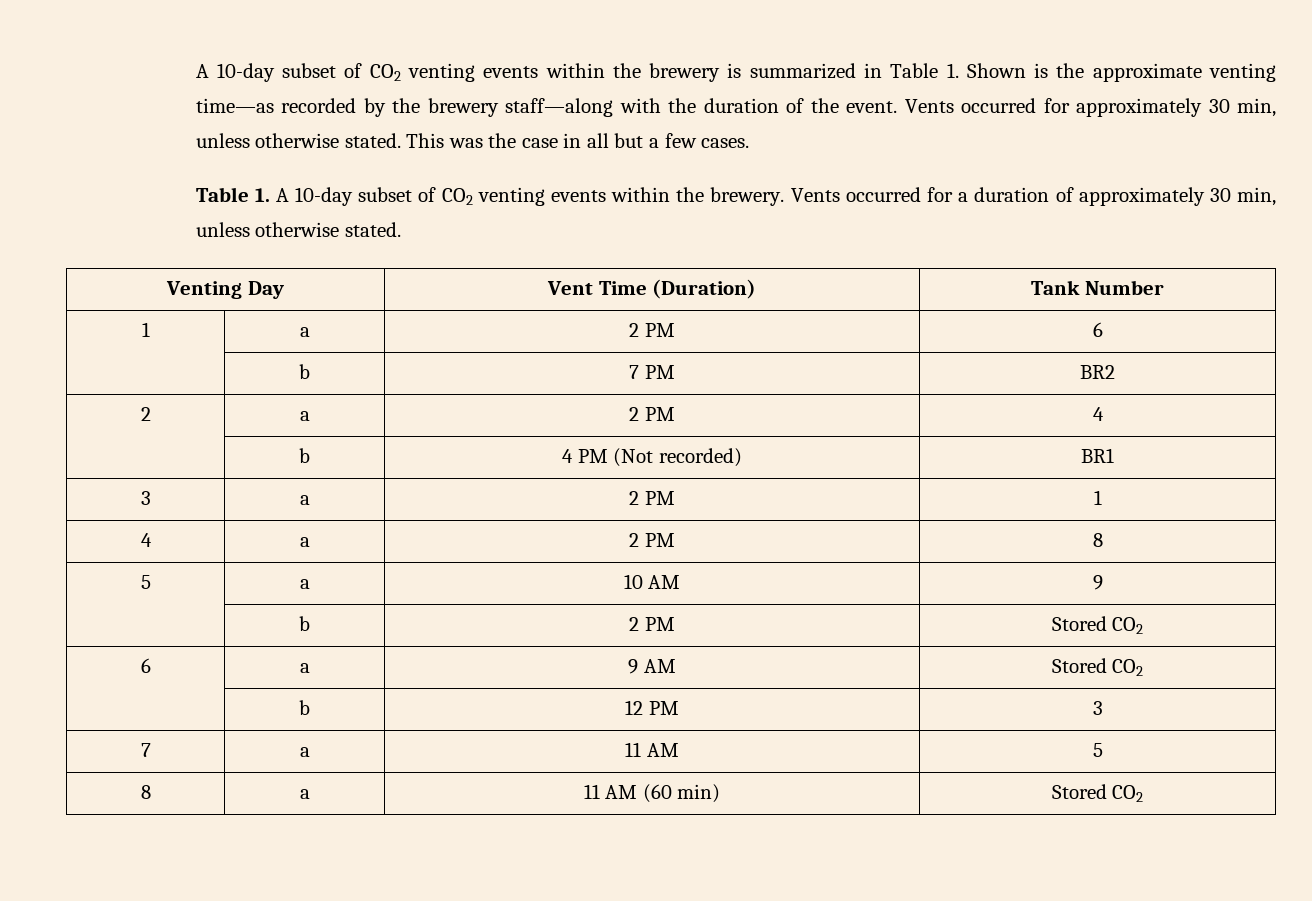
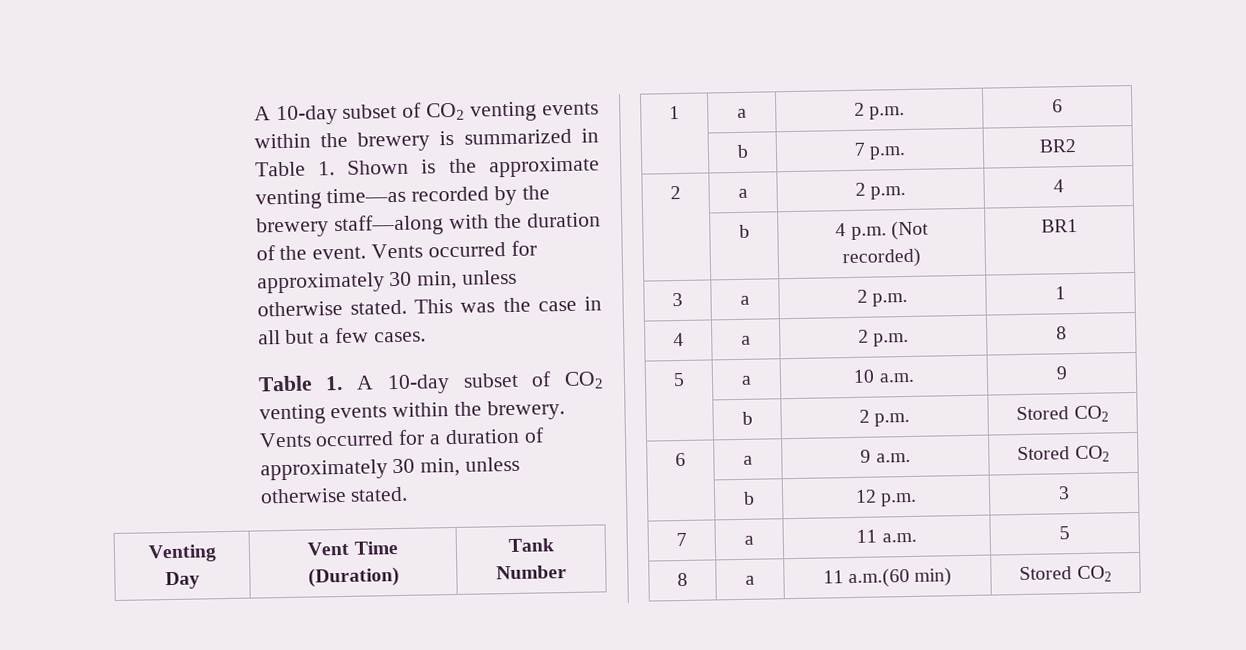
- 1 | a | 2 PM | 6
+ 1 | a | 2 p.m. | 6
- | b | 7 PM | BR2
+ | b | 7 p.m. | BR2
- 2 | a | 2 PM | 4
+ 2 | a | 2 p.m. | 4
- | b | 4 PM (Not recorded) | BR1
+ | b | 4 p.m. (Not recorded) | BR1
- 3 | a | 2 PM | 1
+ 3 | a | 2 p.m. | 1
- 4 | a | 2 PM | 8
+ 4 | a | 2 p.m. | 8
- 5 | a | 10 AM | 9
+ 5 | a | 10 a.m. | 9
- | b | 2 PM | Stored CO2
+ | b | 2 p.m. | Stored CO2
- 6 | a | 9 AM | Stored CO2
+ 6 | a | 9 a.m. | Stored CO2
- | b | 12 PM | 3
+ | b | 12 p.m. | 3
- 7 | a | 11 AM | 5
+ 7 | a | 11 a.m. | 5
- 8 | a | 11 AM (60 min) | Stored CO2
+ 8 | a | 11 a.m.(60 min) | Stored CO2

